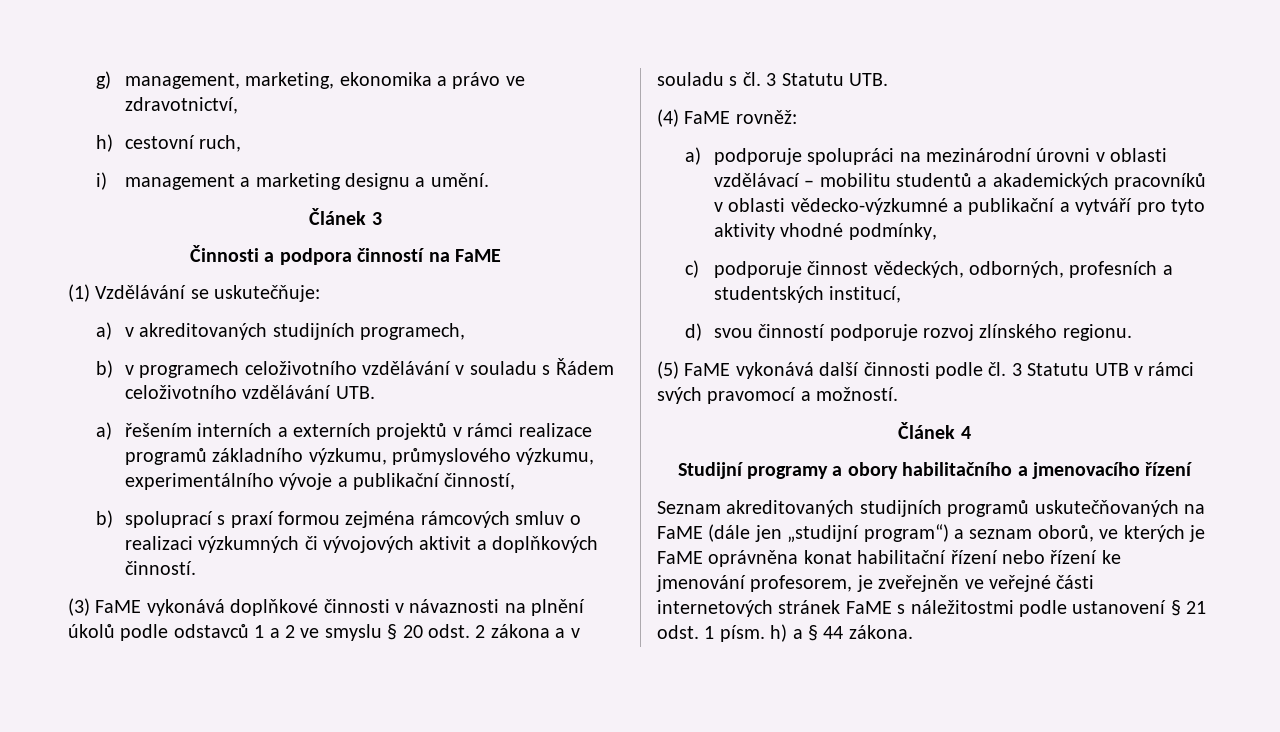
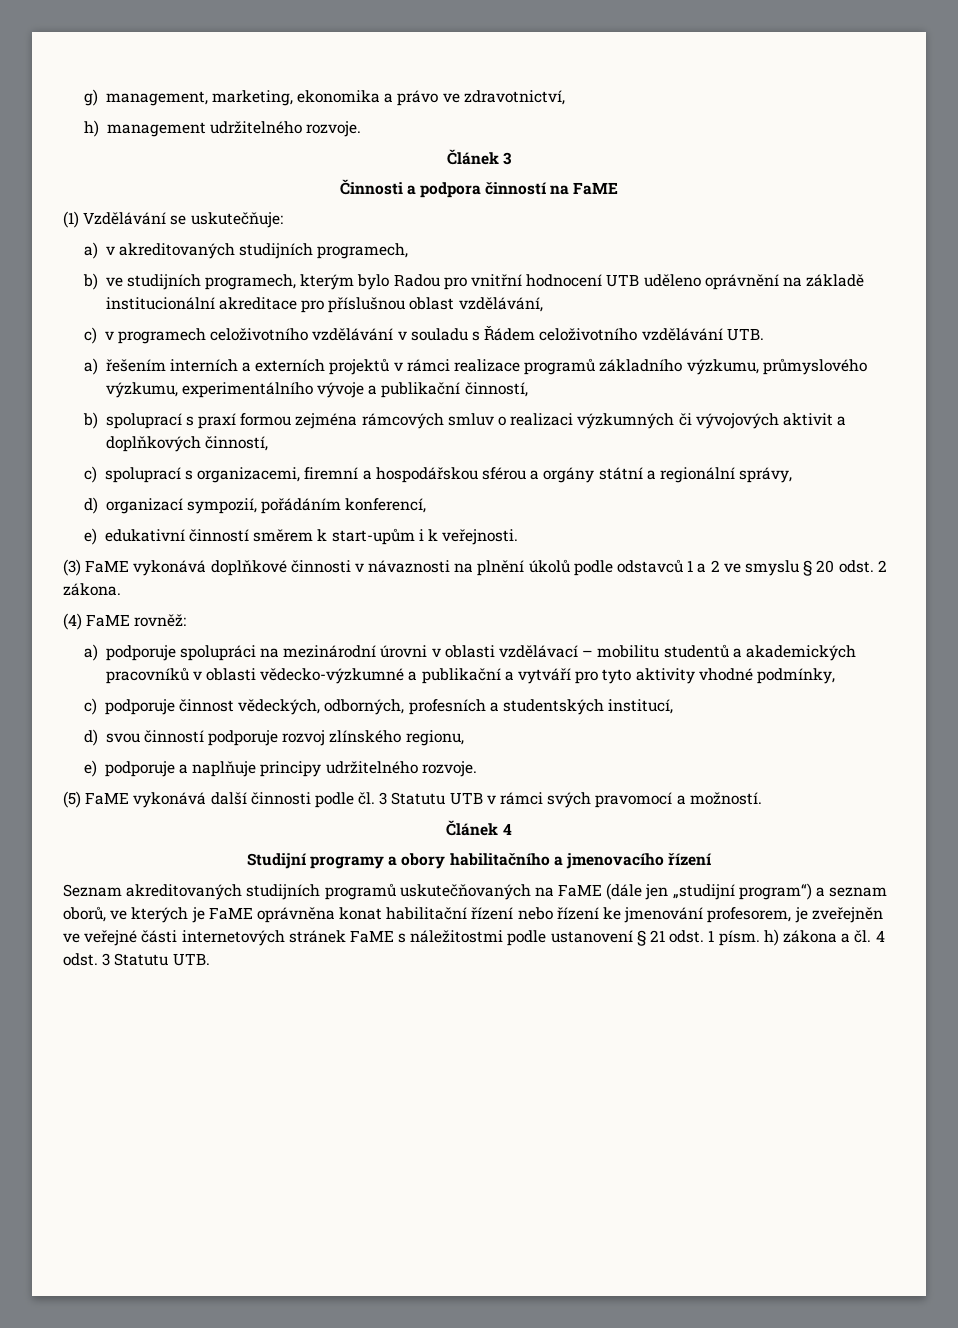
- h) cestovní ruch,
- i) management a marketing designu a umění.
+ h) management udržitelného rozvoje.
- b) v programech celoživotního vzdělávání v souladu s Řádem celoživotního vzdělávání UTB.
+ b) ve studijních programech, kterým bylo Radou pro vnitřní hodnocení UTB uděleno oprávnění na základě institucionální akreditace pro příslušnou oblast vzdělávání,
+ c) v programech celoživotního vzdělávání v souladu s Řádem celoživotního vzdělávání UTB.
- b) spoluprací s praxí formou zejména rámcových smluv o realizaci výzkumných či vývojových aktivit a doplňkových činností.
+ b) spoluprací s praxí formou zejména rámcových smluv o realizaci výzkumných či vývojových aktivit a doplňkových činností,
+ c) spoluprací s organizacemi, firemní a hospodářskou sférou a orgány státní a regionální správy,
+ d) organizací sympozií, pořádáním konferencí,
+ e) edukativní činností směrem k start-upům i k veřejnosti.
- (3) FaME vykonává doplňkové činnosti v návaznosti na plnění úkolů podle odstavců 1 a 2 ve smyslu § 20 odst. 2 zákona a v souladu s čl. 3 Statutu UTB.
+ (3) FaME vykonává doplňkové činnosti v návaznosti na plnění úkolů podle odstavců 1 a 2 ve smyslu § 20 odst. 2 zákona.
- d) svou činností podporuje rozvoj zlínského regionu.
+ d) svou činností podporuje rozvoj zlínského regionu,
+ e) podporuje a naplňuje principy udržitelného rozvoje.
- Seznam akreditovaných studijních programů uskutečňovaných na FaME (dále jen „studijní program“) a seznam oborů, ve kterých je FaME oprávněna konat habilitační řízení nebo řízení ke jmenování profesorem, je zveřejněn ve veřejné části internetových stránek FaME s náležitostmi podle ustanovení § 21 odst. 1 písm. h) a § 44 zákona.
+ Seznam akreditovaných studijních programů uskutečňovaných na FaME (dále jen „studijní program“) a seznam oborů, ve kterých je FaME oprávněna konat habilitační řízení nebo řízení ke jmenování profesorem, je zveřejněn ve veřejné části internetových stránek FaME s náležitostmi podle ustanovení § 21 odst. 1 písm. h) zákona a čl. 4 odst. 3 Statutu UTB.

